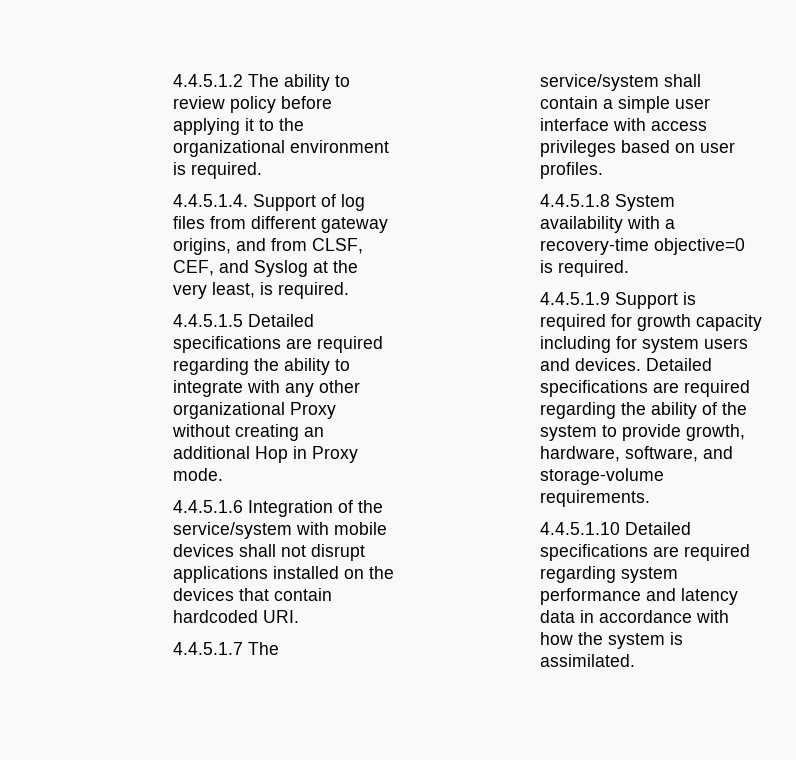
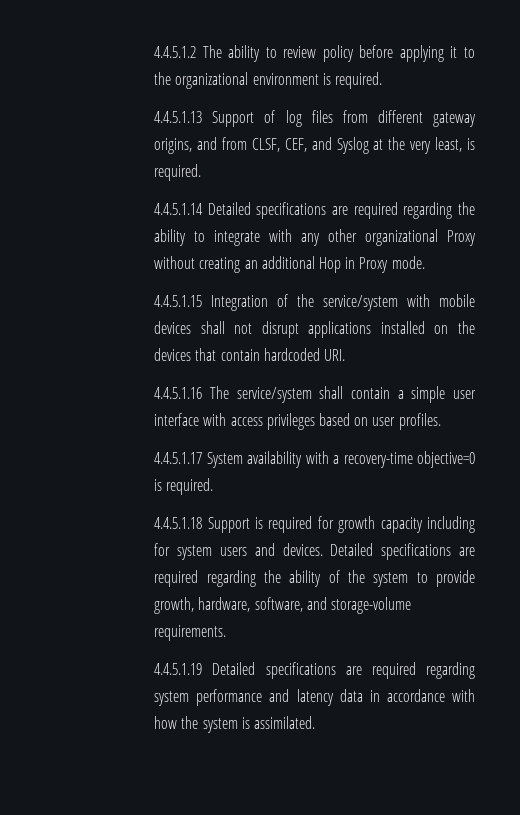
- 4.4.5.1.4. Support of log files from different gateway origins, and from CLSF, CEF, and Syslog at the very least, is required.
+ 4.4.5.1.13 Support of log files from different gateway origins, and from CLSF, CEF, and Syslog at the very least, is required.
- 4.4.5.1.5 Detailed specifications are required regarding the ability to integrate with any other organizational Proxy without creating an additional Hop in Proxy mode.
+ 4.4.5.1.14 Detailed specifications are required regarding the ability to integrate with any other organizational Proxy without creating an additional Hop in Proxy mode.
- 4.4.5.1.6 Integration of the service/system with mobile devices shall not disrupt applications installed on the devices that contain hardcoded URI.
+ 4.4.5.1.15 Integration of the service/system with mobile devices shall not disrupt applications installed on the devices that contain hardcoded URI.
- 4.4.5.1.7 The service/system shall contain a simple user interface with access privileges based on user profiles.
+ 4.4.5.1.16 The service/system shall contain a simple user interface with access privileges based on user profiles.
- 4.4.5.1.8 System availability with a recovery-time objective=0 is required.
+ 4.4.5.1.17 System availability with a recovery-time objective=0 is required.
- 4.4.5.1.9 Support is required for growth capacity including for system users and devices.
+ 4.4.5.1.18 Support is required for growth capacity including for system users and devices.
- 4.4.5.1.10 Detailed specifications are required regarding system performance and latency data in accordance with how the system is assimilated.
+ 4.4.5.1.19 Detailed specifications are required regarding system performance and latency data in accordance with how the system is assimilated.

